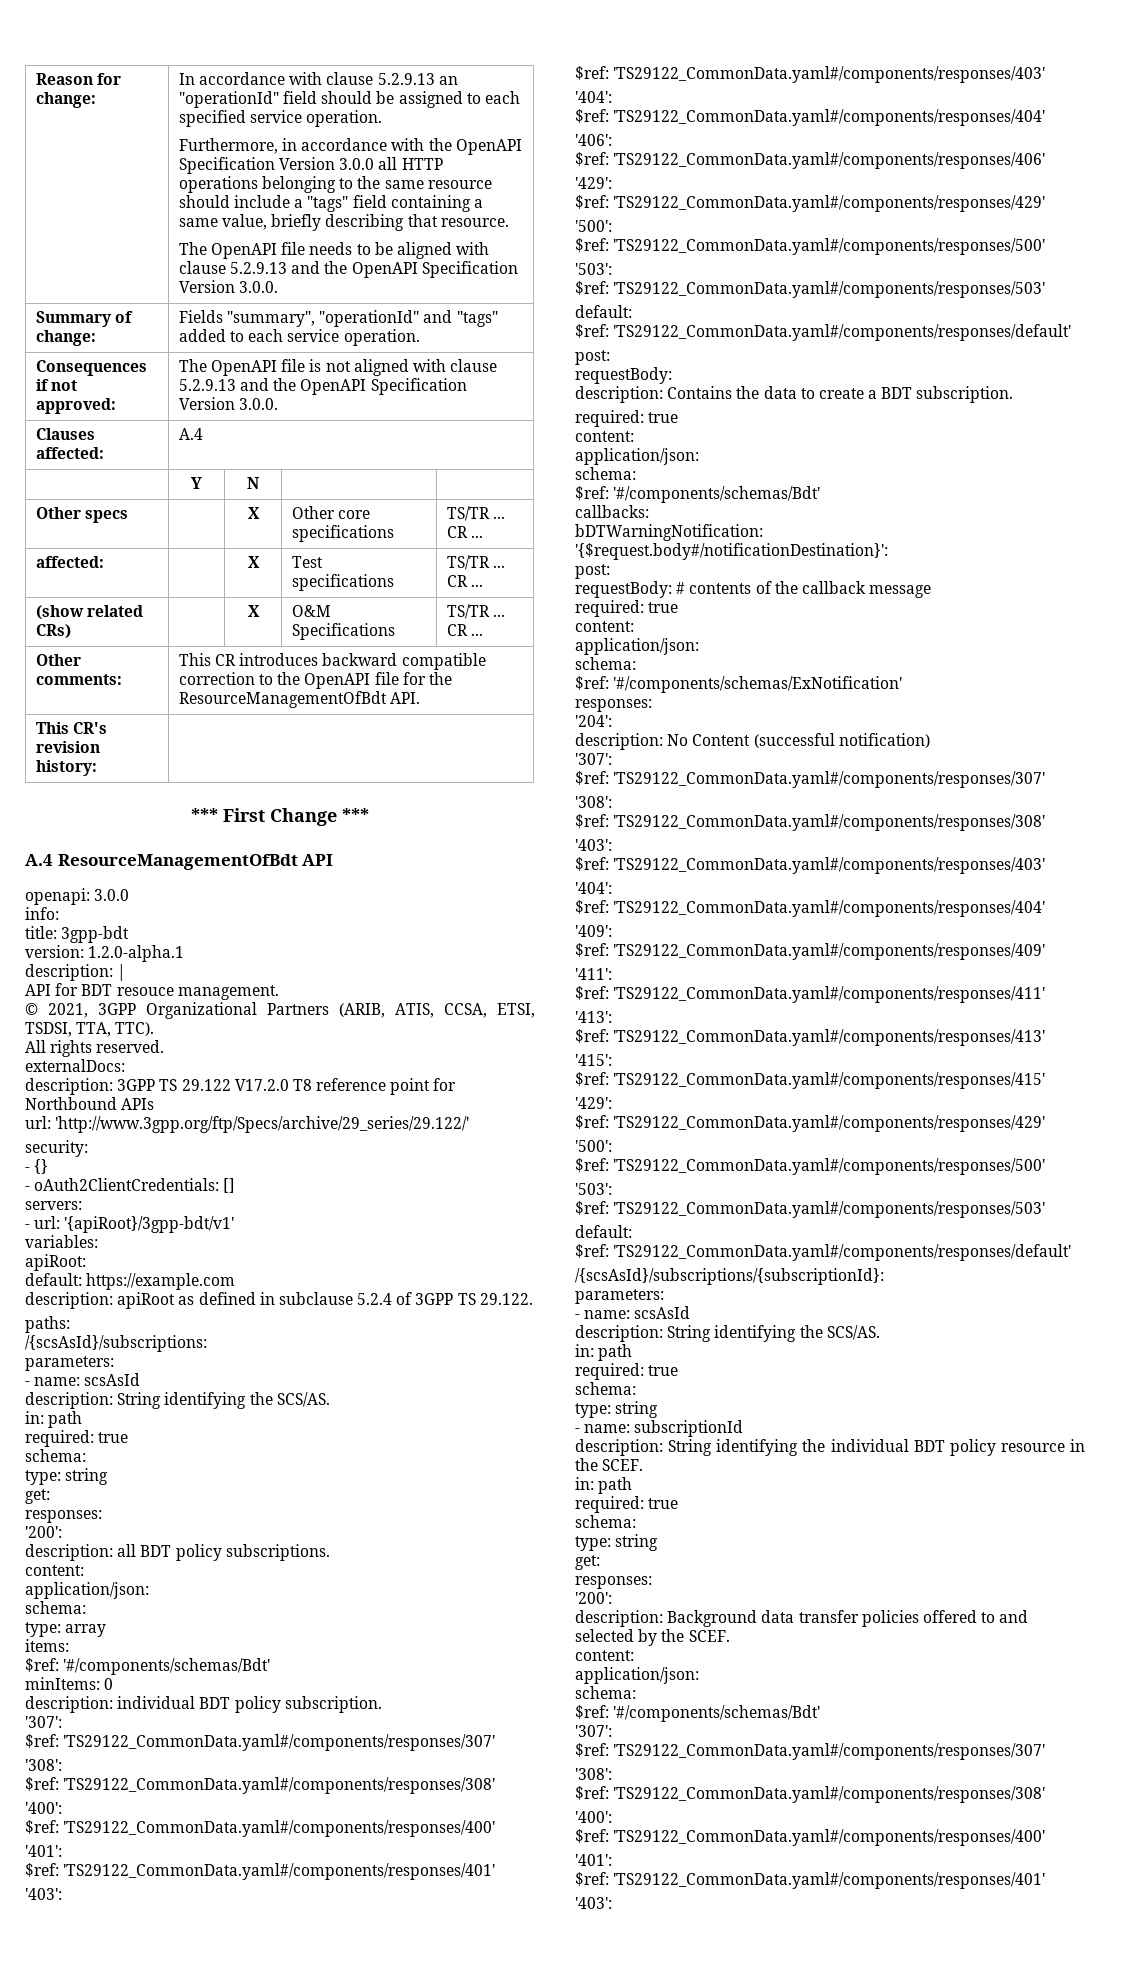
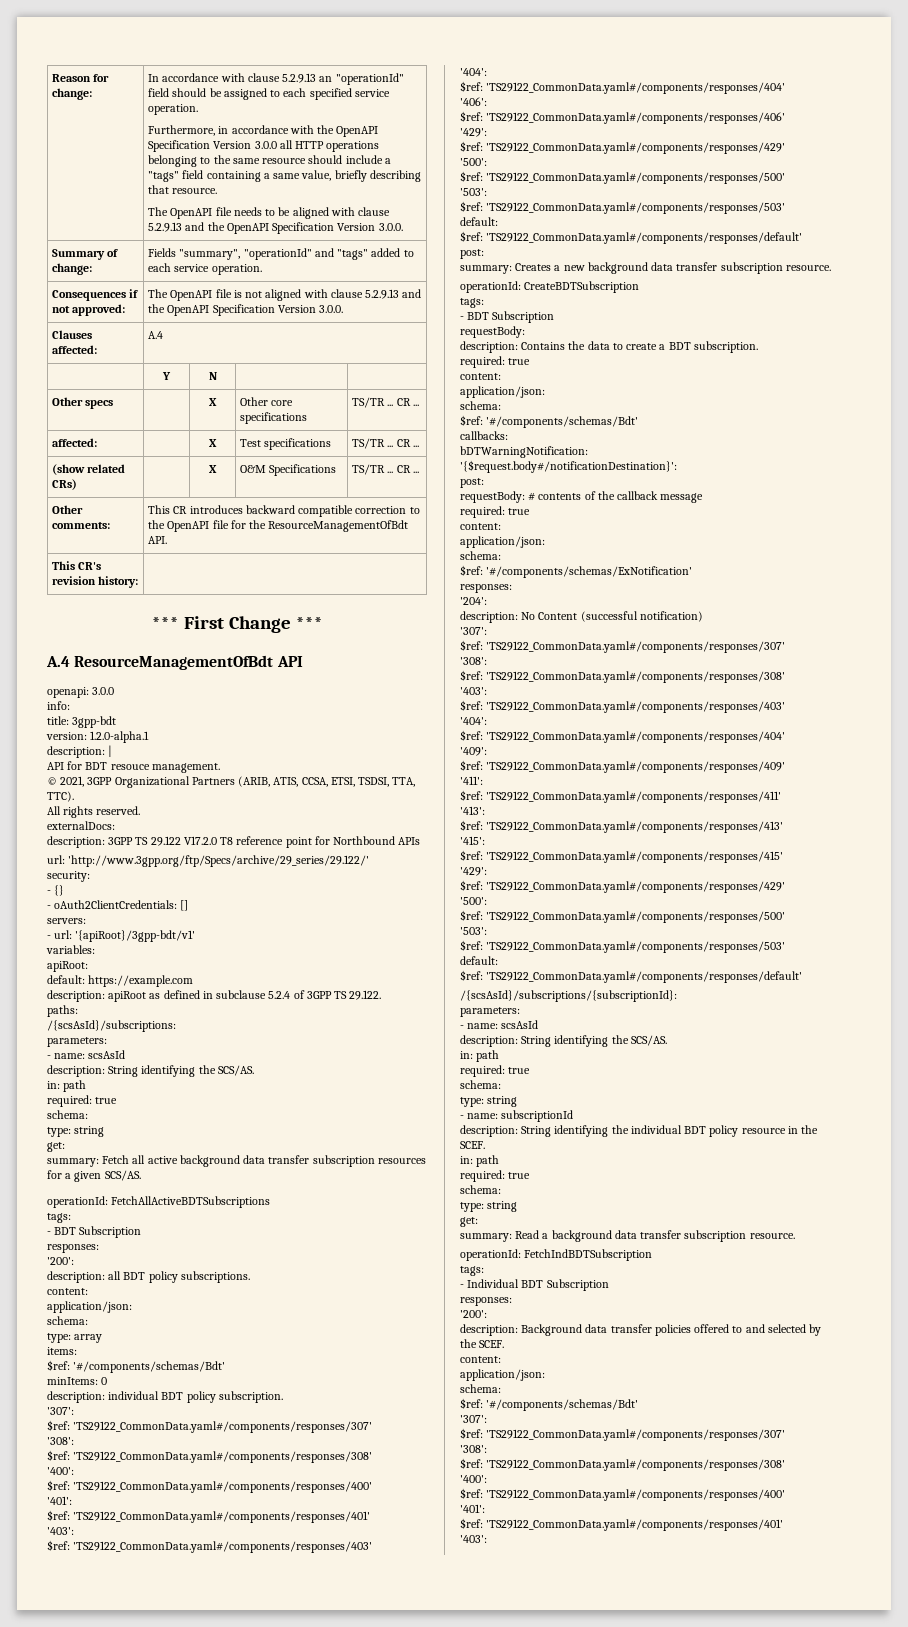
+ summary: Fetch all active background data transfer subscription resources for a given SCS/AS.
+ operationId: FetchAllActiveBDTSubscriptions
+ tags:
+ - BDT Subscription
+ summary: Creates a new background data transfer subscription resource.
+ operationId: CreateBDTSubscription
+ tags:
+ - BDT Subscription
+ summary: Read a background data transfer subscription resource.
+ operationId: FetchIndBDTSubscription
+ tags:
+ - Individual BDT Subscription

